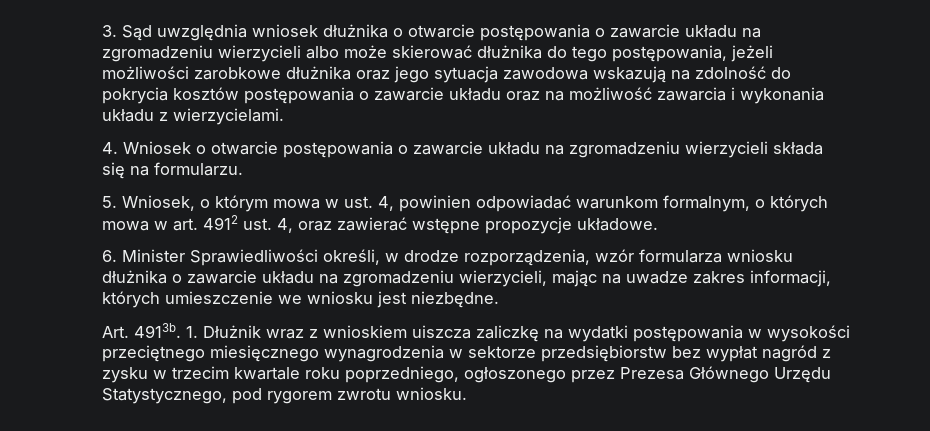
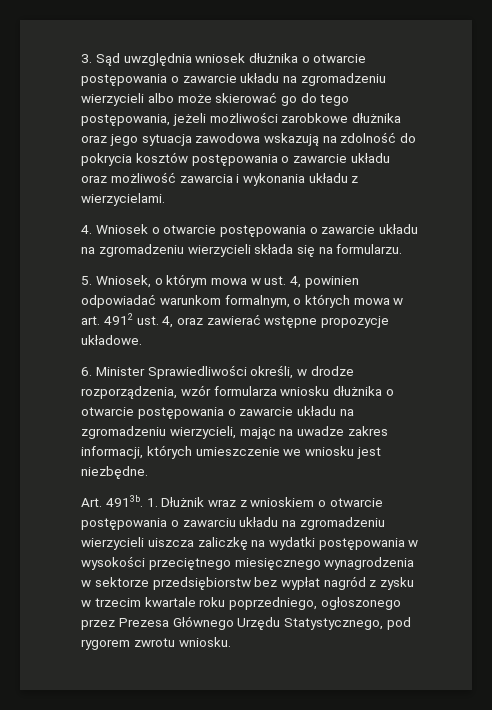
- 3. Sąd uwzględnia wniosek dłużnika o otwarcie postępowania o zawarcie układu na zgromadzeniu wierzycieli albo może skierować dłużnika do tego postępowania, jeżeli możliwości zarobkowe dłużnika oraz jego sytuacja zawodowa wskazują na zdolność do pokrycia kosztów postępowania o zawarcie układu oraz na możliwość zawarcia i wykonania układu z wierzycielami.
+ 3. Sąd uwzględnia wniosek dłużnika o otwarcie postępowania o zawarcie układu na zgromadzeniu wierzycieli albo może skierować go do tego postępowania, jeżeli możliwości zarobkowe dłużnika oraz jego sytuacja zawodowa wskazują na zdolność do pokrycia kosztów postępowania o zawarcie układu oraz możliwość zawarcia i wykonania układu z wierzycielami.
- 6. Minister Sprawiedliwości określi, w drodze rozporządzenia, wzór formularza wniosku dłużnika o zawarcie układu na zgromadzeniu wierzycieli, mając na uwadze zakres informacji, których umieszczenie we wniosku jest niezbędne.
+ 6. Minister Sprawiedliwości określi, w drodze rozporządzenia, wzór formularza wniosku dłużnika o otwarcie postępowania o zawarcie układu na zgromadzeniu wierzycieli, mając na uwadze zakres informacji, których umieszczenie we wniosku jest niezbędne.
- 1. Dłużnik wraz z wnioskiem uiszcza zaliczkę na wydatki postępowania w wysokości przeciętnego miesięcznego wynagrodzenia w sektorze przedsiębiorstw bez wypłat nagród z zysku w trzecim kwartale roku poprzedniego, ogłoszonego przez Prezesa Głównego Urzędu Statystycznego, pod rygorem zwrotu wniosku.
+ 1. Dłużnik wraz z wnioskiem o otwarcie postępowania o zawarciu układu na zgromadzeniu wierzycieli uiszcza zaliczkę na wydatki postępowania w wysokości przeciętnego miesięcznego wynagrodzenia w sektorze przedsiębiorstw bez wypłat nagród z zysku w trzecim kwartale roku poprzedniego, ogłoszonego przez Prezesa Głównego Urzędu Statystycznego, pod rygorem zwrotu wniosku.

